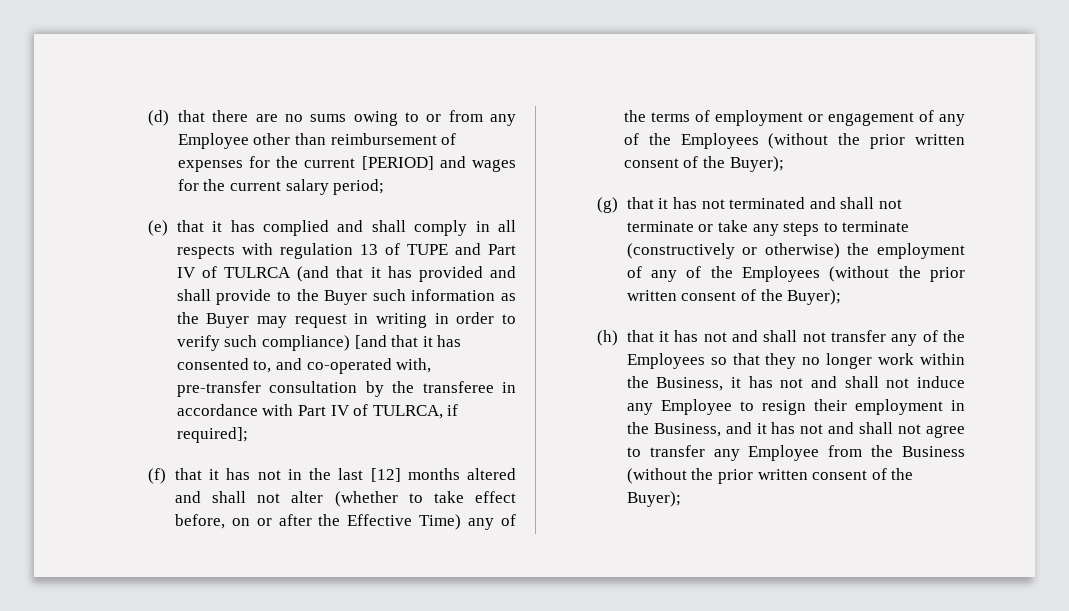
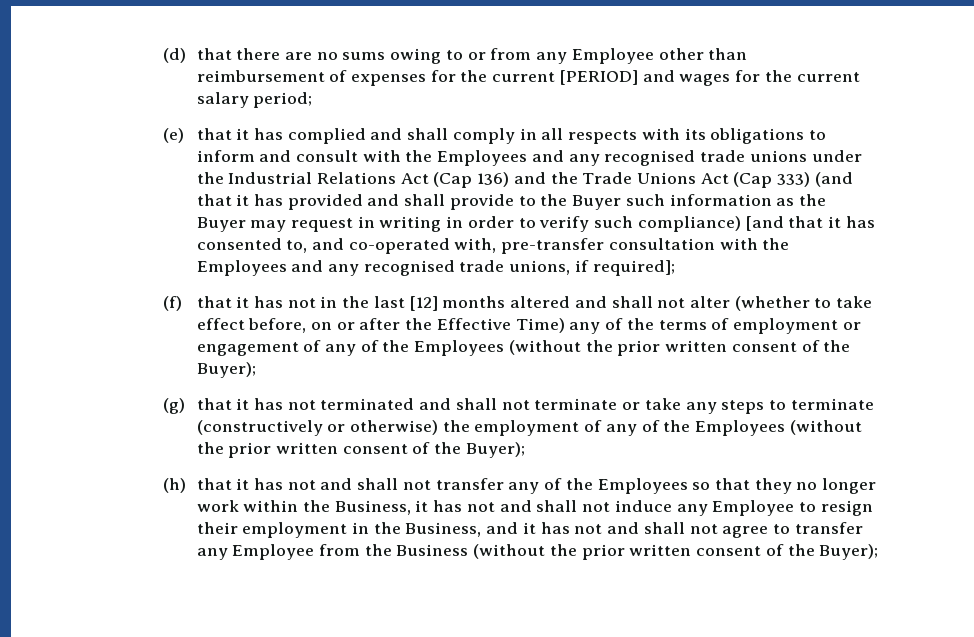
- (e) that it has complied and shall comply in all respects with regulation 13 of TUPE and Part IV of TULRCA (and that it has provided and shall provide to the Buyer such information as the Buyer may request in writing in order to verify such compliance) [and that it has consented to, and co-operated with, pre-transfer consultation by the transferee in accordance with Part IV of TULRCA, if required];
+ (e) that it has complied and shall comply in all respects with its obligations to inform and consult with the Employees and any recognised trade unions under the Industrial Relations Act (Cap 136) and the Trade Unions Act (Cap 333) (and that it has provided and shall provide to the Buyer such information as the Buyer may request in writing in order to verify such compliance) [and that it has consented to, and co-operated with, pre-transfer consultation with the Employees and any recognised trade unions, if required];

